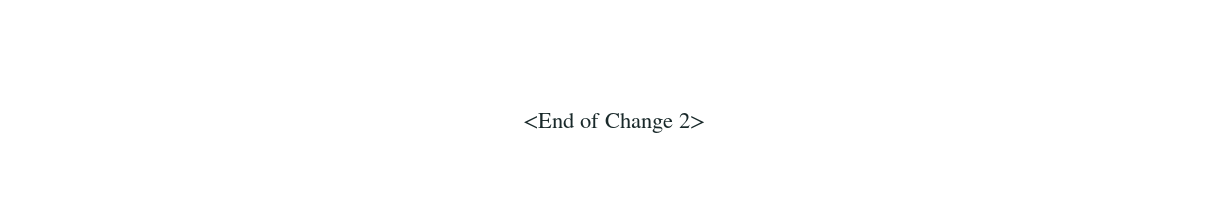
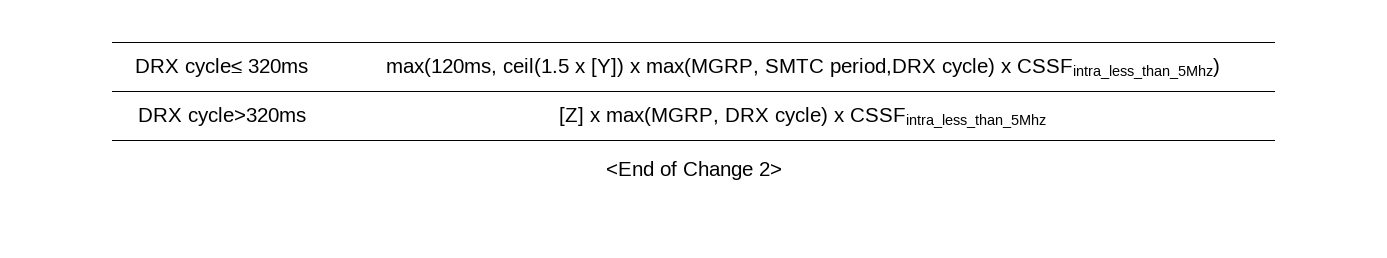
+ DRX cycle≤ 320ms | max(120ms, ceil(1.5 x [Y]) x max(MGRP, SMTC period,DRX cycle) x CSSFintra_less_than_5Mhz)
+ DRX cycle>320ms | [Z] x max(MGRP, DRX cycle) x CSSFintra_less_than_5Mhz

